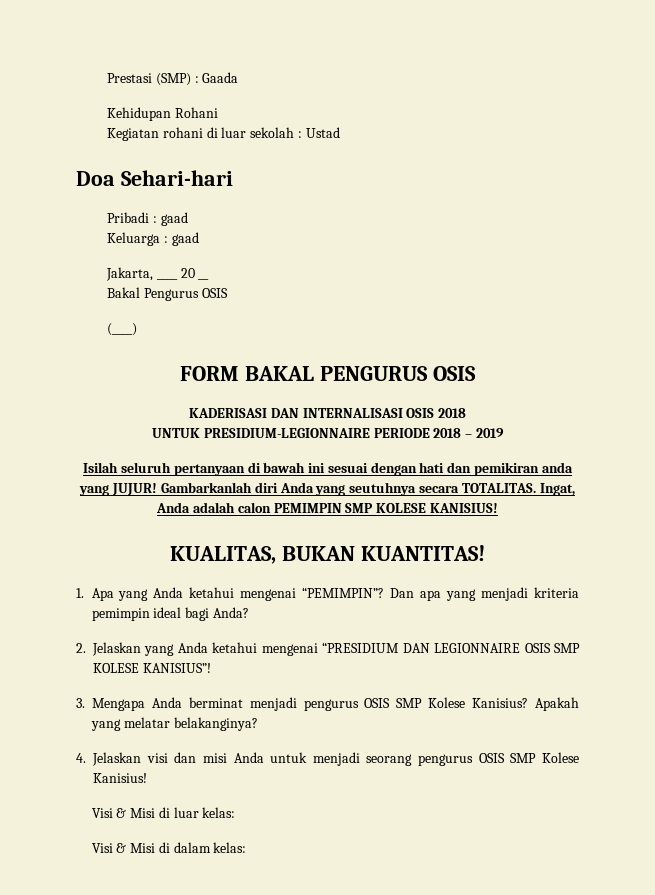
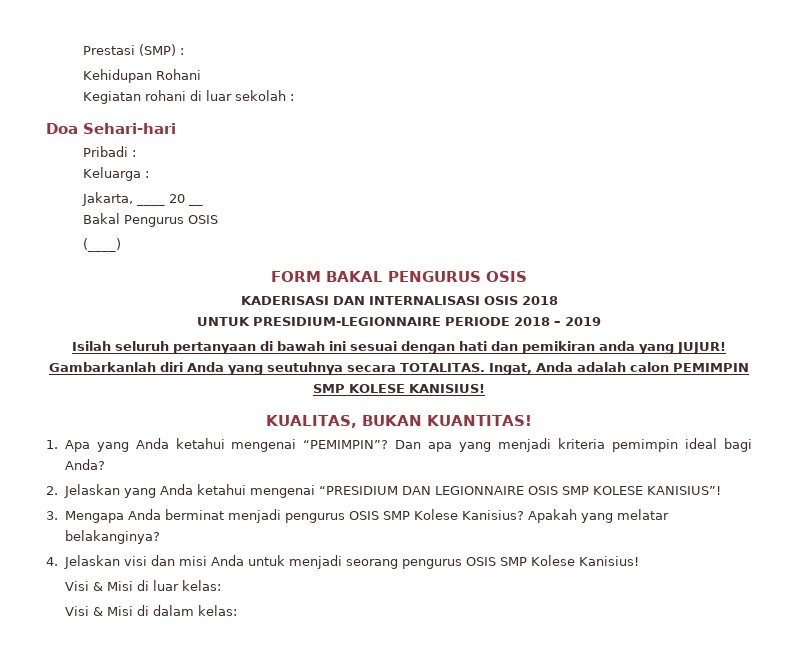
- Prestasi (SMP) : Gaada
+ Prestasi (SMP) :
- Kegiatan rohani di luar sekolah : Ustad
+ Kegiatan rohani di luar sekolah :
- Pribadi : gaad
+ Pribadi :
- Keluarga : gaad
+ Keluarga :

